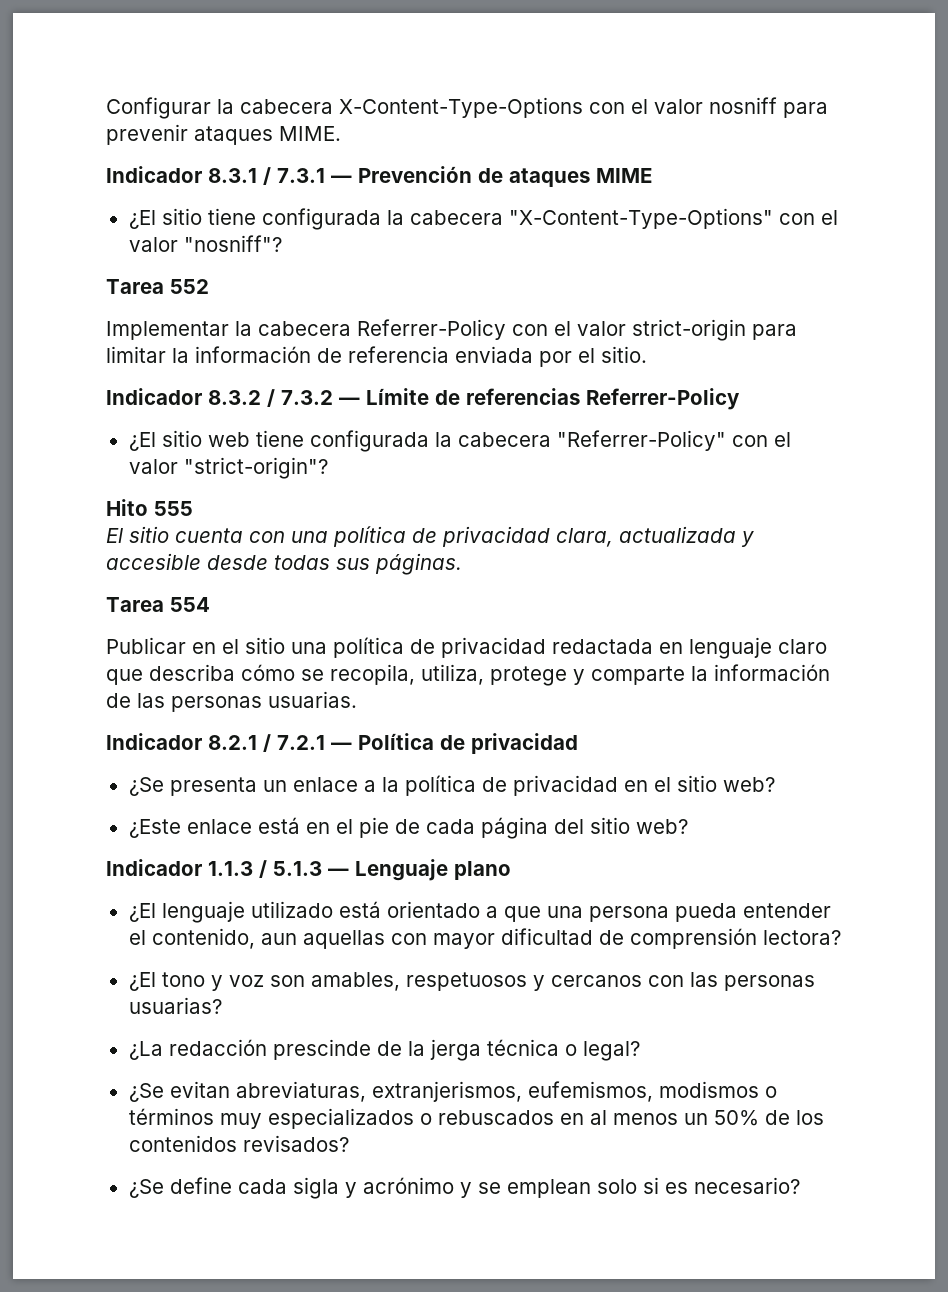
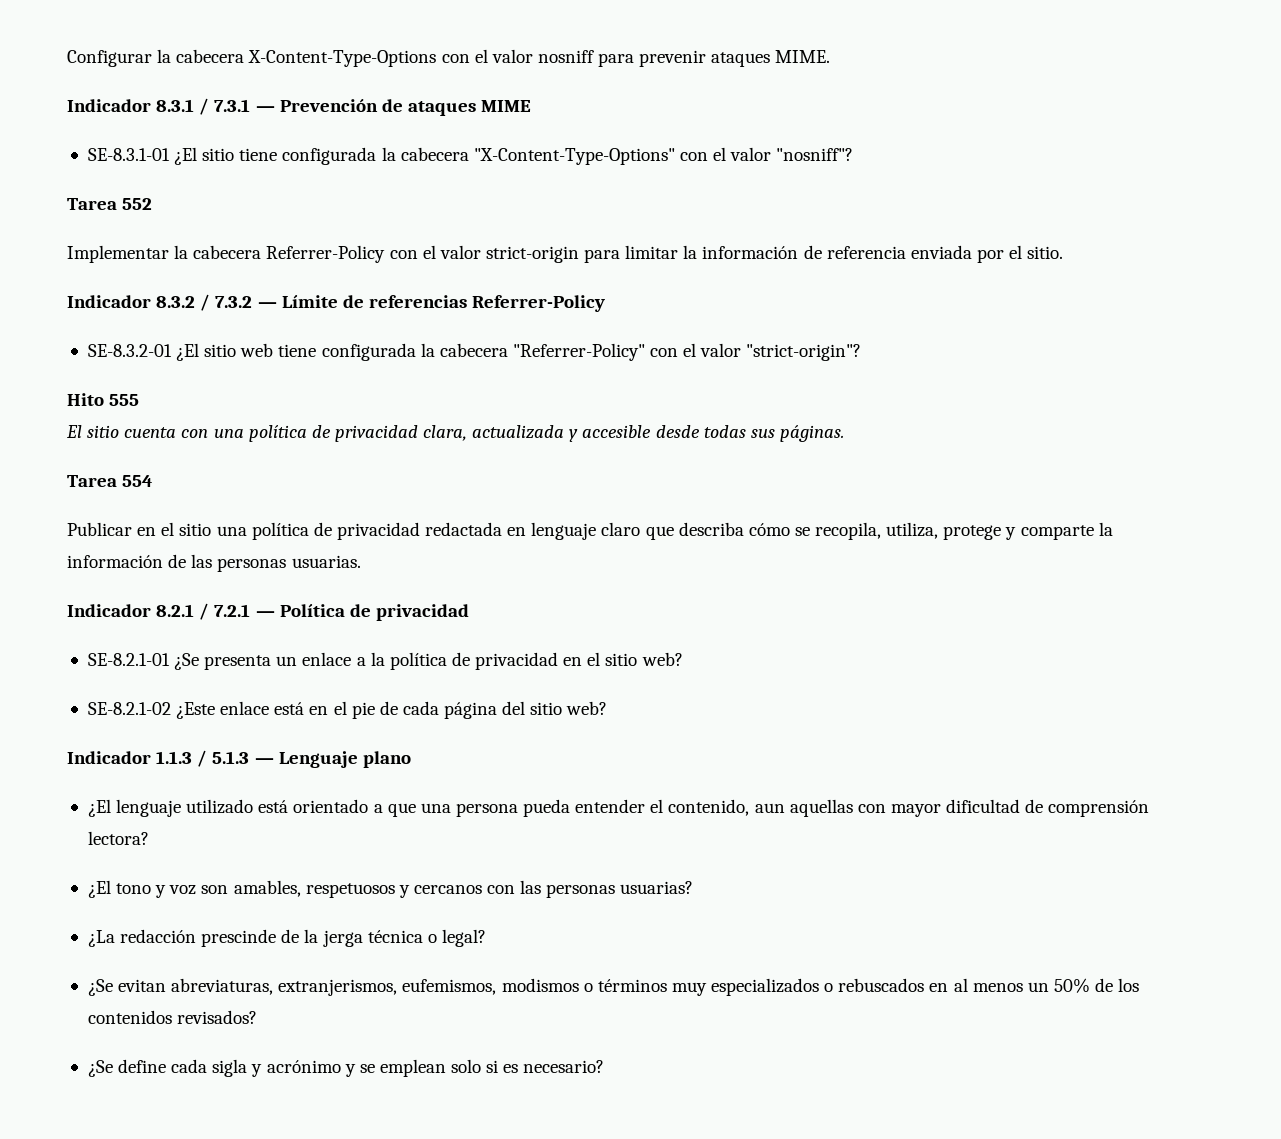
- ¿El sitio tiene configurada la cabecera "X-Content-Type-Options" con el valor "nosniff"?
+ SE-8.3.1-01 ¿El sitio tiene configurada la cabecera "X-Content-Type-Options" con el valor "nosniff"?
- ¿El sitio web tiene configurada la cabecera "Referrer-Policy" con el valor "strict-origin"?
+ SE-8.3.2-01 ¿El sitio web tiene configurada la cabecera "Referrer-Policy" con el valor "strict-origin"?
- ¿Se presenta un enlace a la política de privacidad en el sitio web?
+ SE-8.2.1-01 ¿Se presenta un enlace a la política de privacidad en el sitio web?
- ¿Este enlace está en el pie de cada página del sitio web?
+ SE-8.2.1-02 ¿Este enlace está en el pie de cada página del sitio web?

